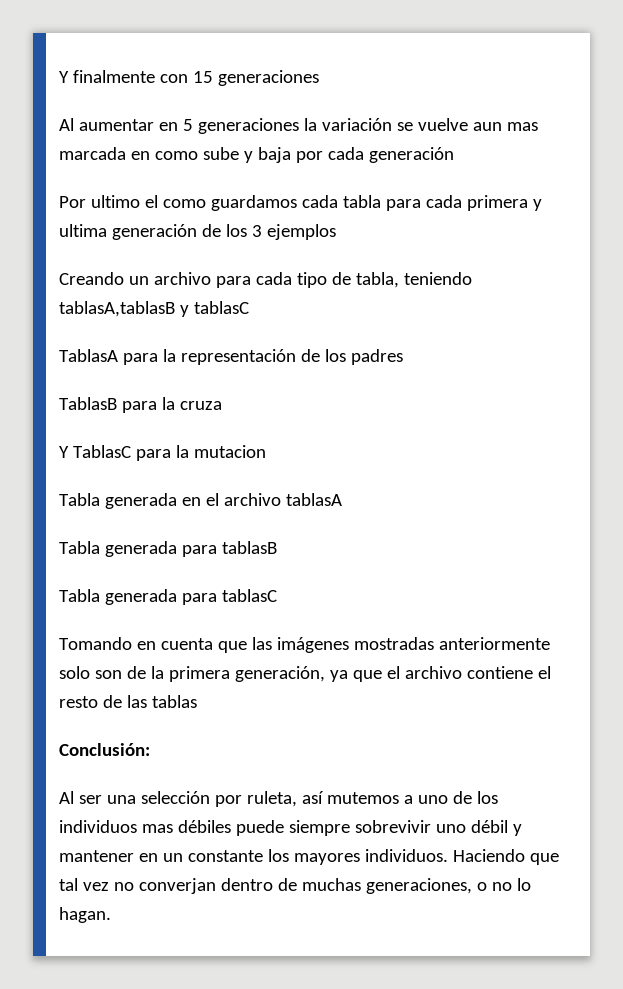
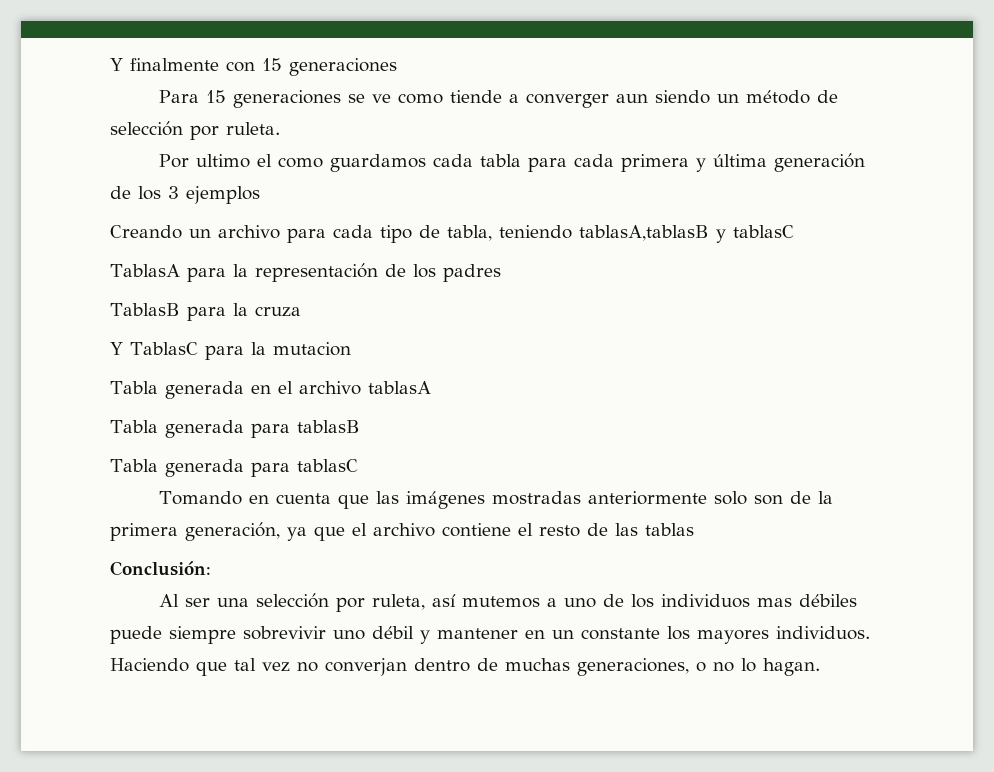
- Al aumentar en 5 generaciones la variación se vuelve aun mas marcada en como sube y baja por cada generación
+ Para 15 generaciones se ve como tiende a converger aun siendo un método de selección por ruleta.
- Por ultimo el como guardamos cada tabla para cada primera y ultima generación de los 3 ejemplos
+ Por ultimo el como guardamos cada tabla para cada primera y última generación de los 3 ejemplos

